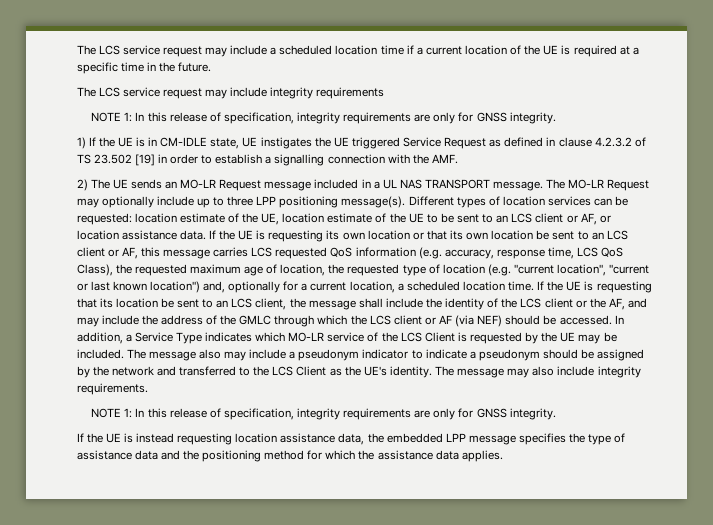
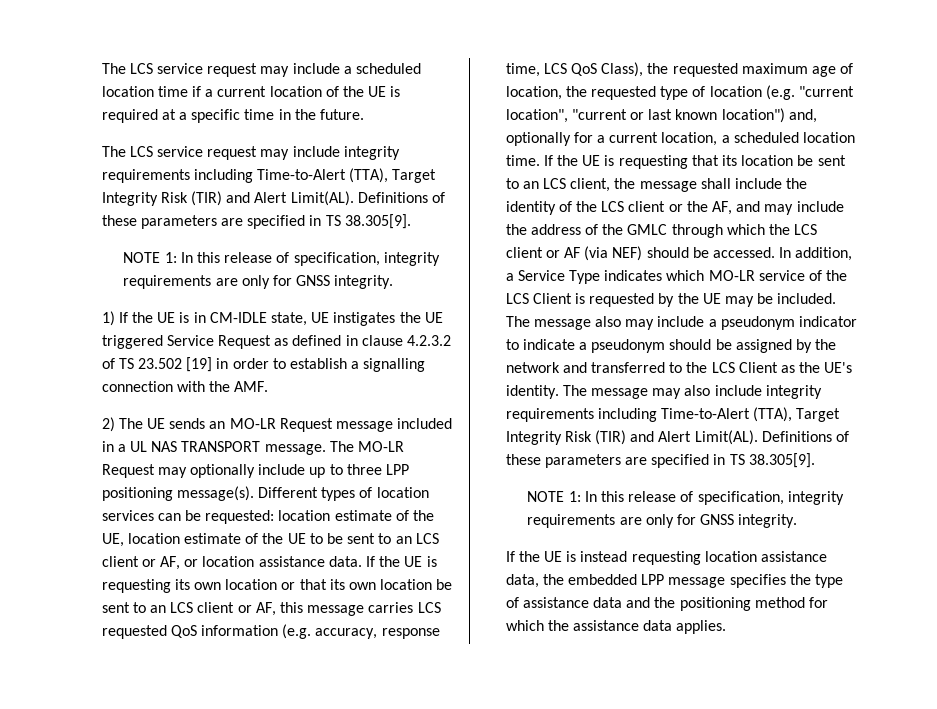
- The LCS service request may include integrity requirements
+ The LCS service request may include integrity requirements including Time-to-Alert (TTA), Target Integrity Risk (TIR) and Alert Limit(AL). Definitions of these parameters are specified in TS 38.305[9].
- The message may also include integrity requirements.
+ The message may also include integrity requirements including Time-to-Alert (TTA), Target Integrity Risk (TIR) and Alert Limit(AL). Definitions of these parameters are specified in TS 38.305[9].

